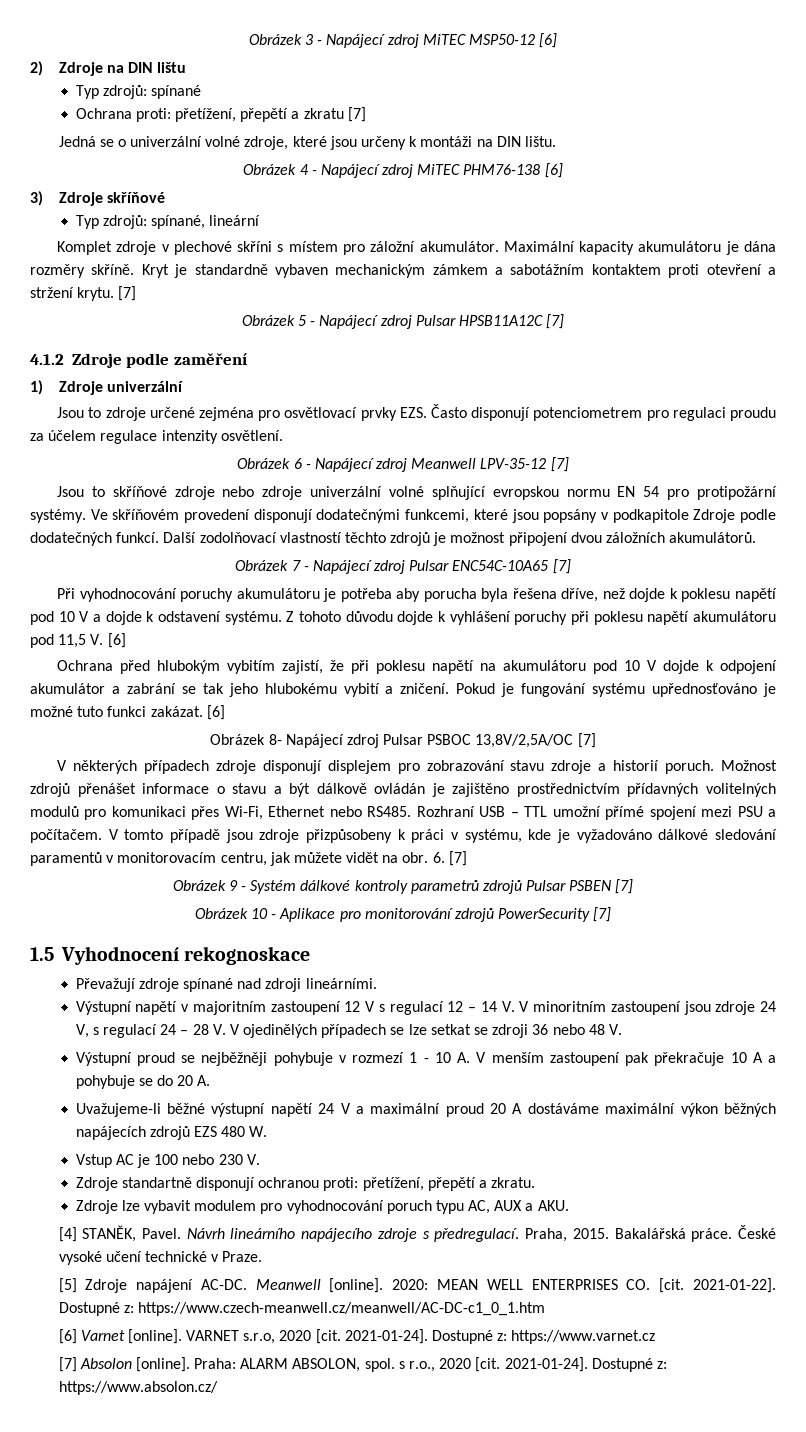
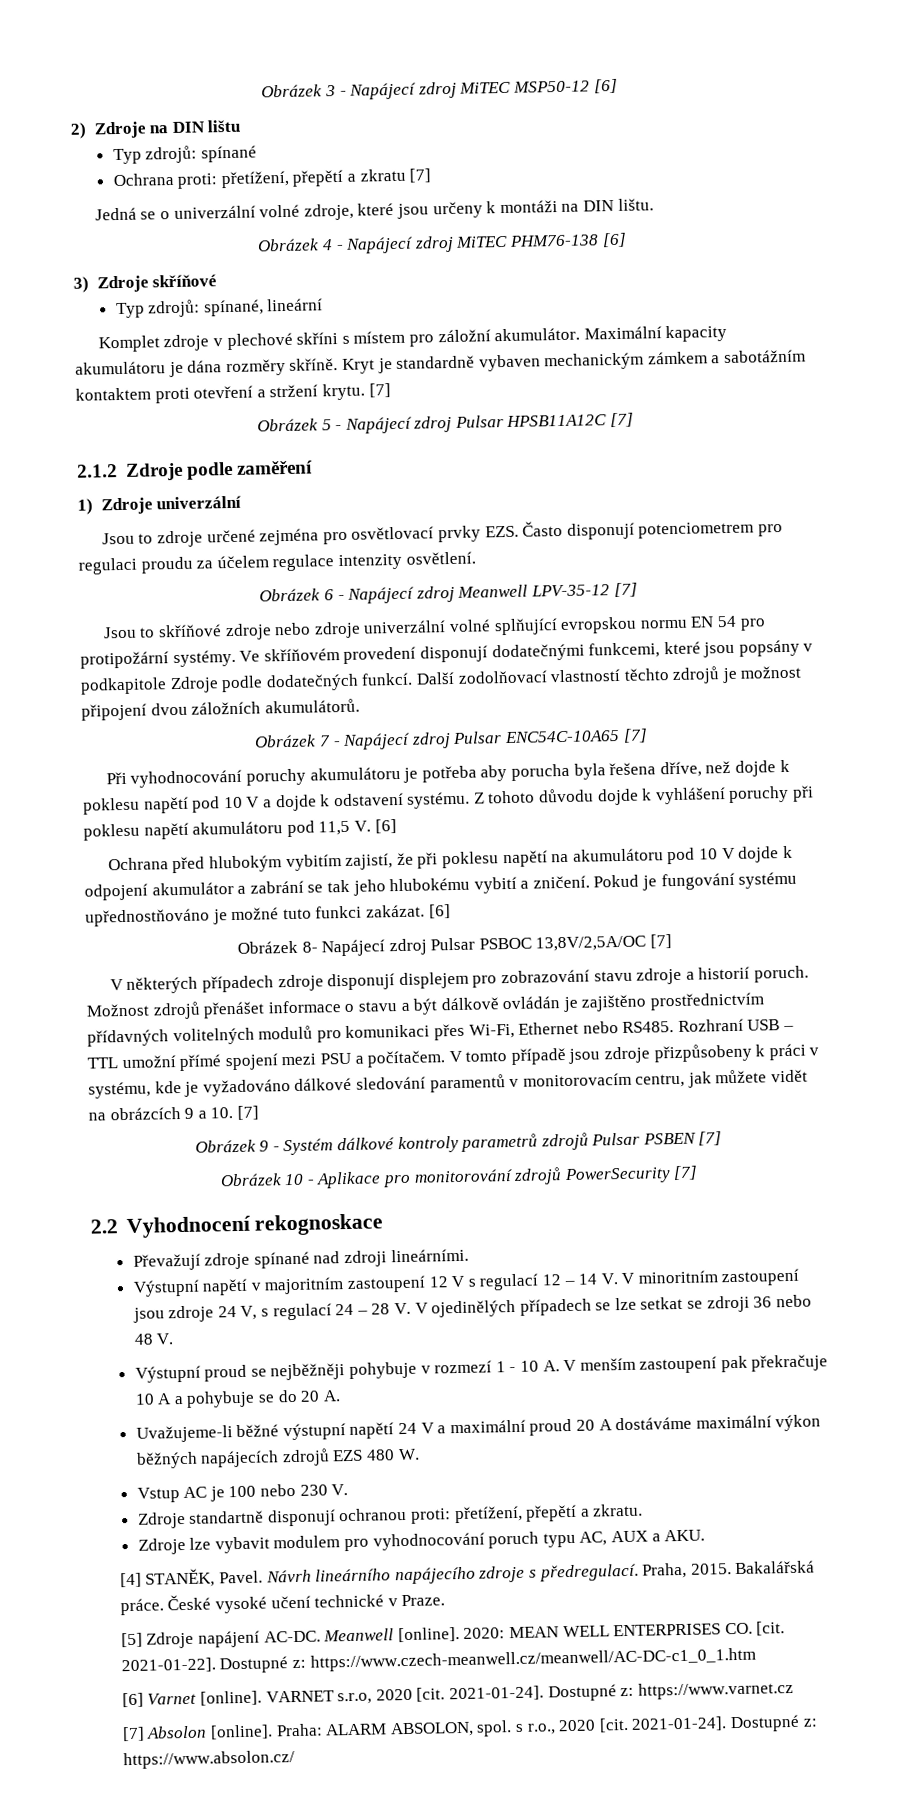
- 4.1.2 Zdroje podle zaměření
+ 2.1.2 Zdroje podle zaměření
- Pokud je fungování systému upřednosťováno je možné tuto funkci zakázat.
+ Pokud je fungování systému upřednostňováno je možné tuto funkci zakázat.
- V tomto případě jsou zdroje přizpůsobeny k práci v systému, kde je vyžadováno dálkové sledování paramentů v monitorovacím centru, jak můžete vidět na obr. 6. [7]
+ V tomto případě jsou zdroje přizpůsobeny k práci v systému, kde je vyžadováno dálkové sledování paramentů v monitorovacím centru, jak můžete vidět na obrázcích 9 a 10. [7]
- 1.5 Vyhodnocení rekognoskace
+ 2.2 Vyhodnocení rekognoskace

